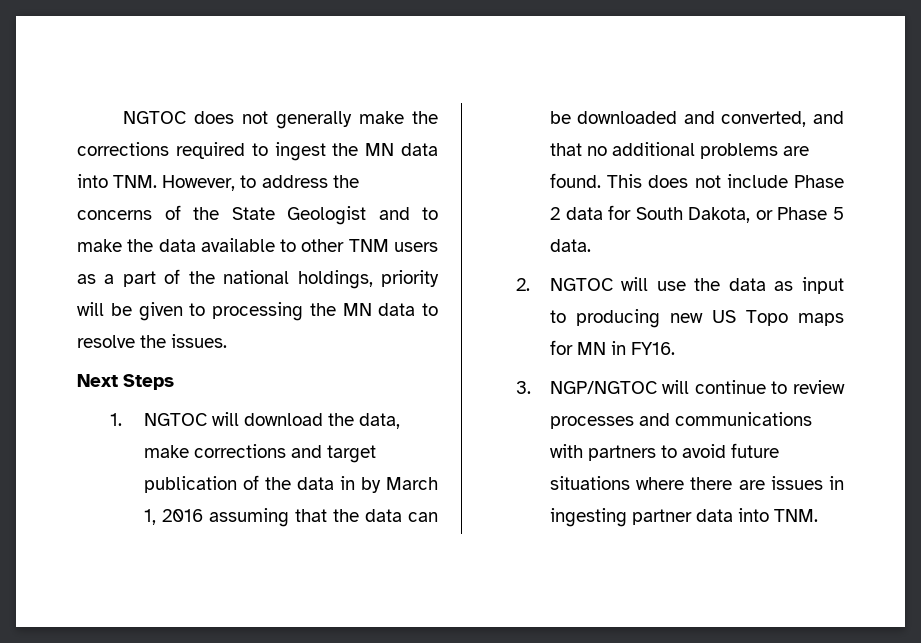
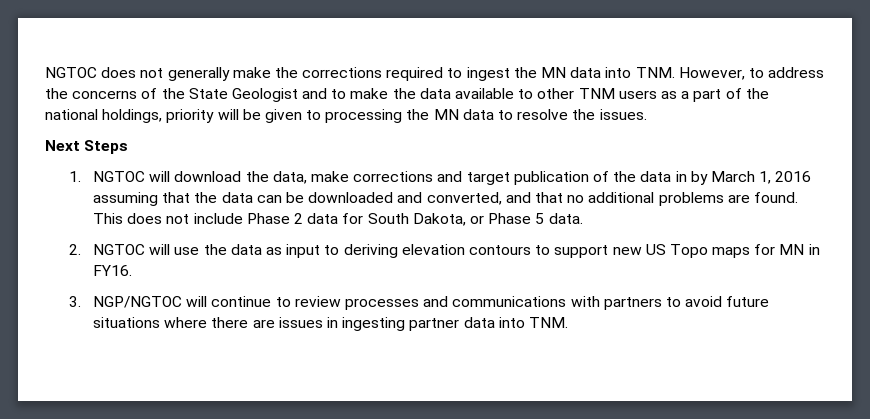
- 2. NGTOC will use the data as input to producing new US Topo maps for MN in FY16.
+ 2. NGTOC will use the data as input to deriving elevation contours to support new US Topo maps for MN in FY16.

